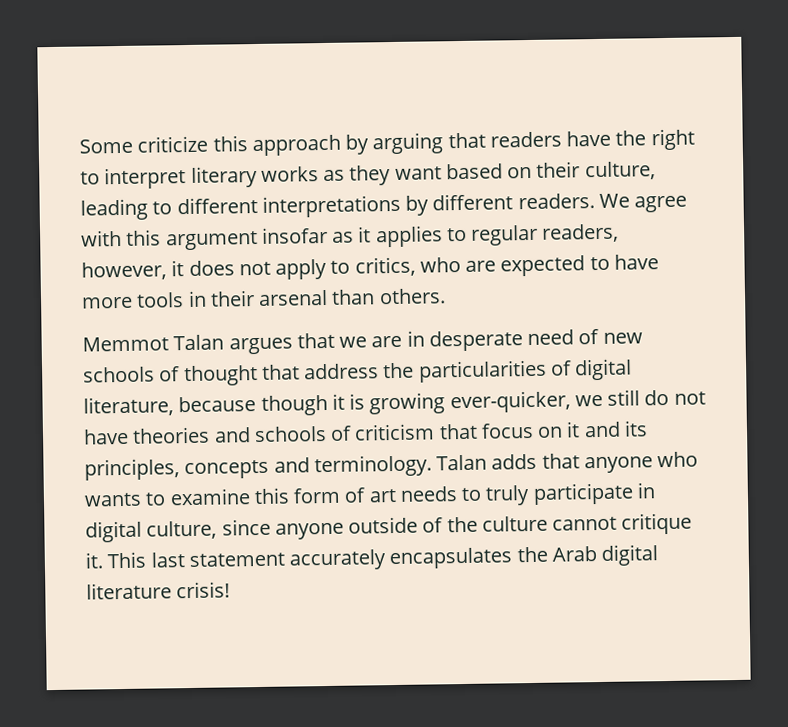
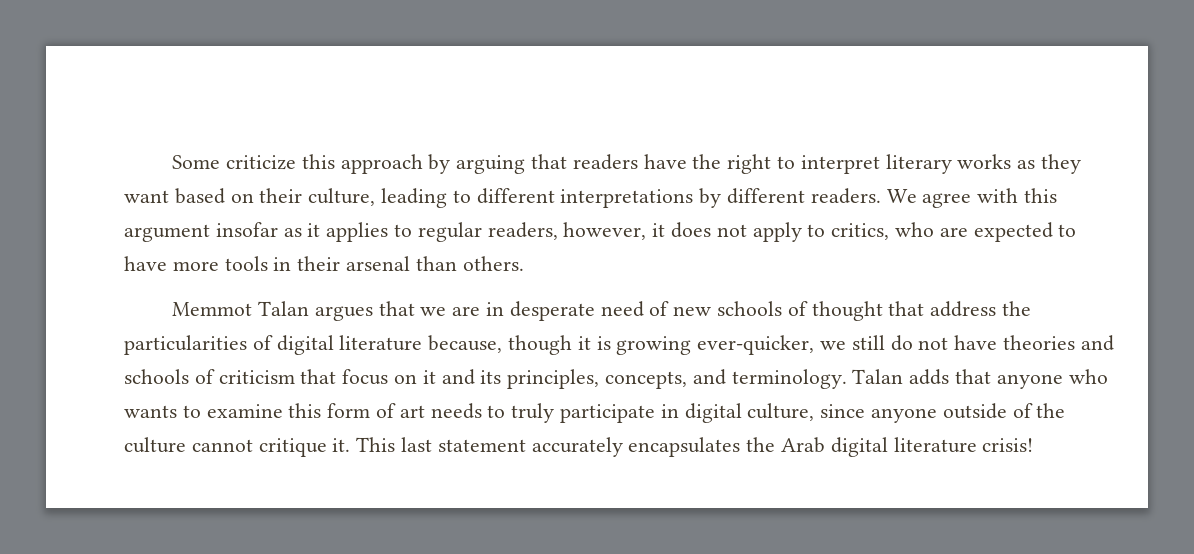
- Memmot Talan argues that we are in desperate need of new schools of thought that address the particularities of digital literature, because though it is growing ever-quicker, we still do not have theories and schools of criticism that focus on it and its principles, concepts and terminology.
+ Memmot Talan argues that we are in desperate need of new schools of thought that address the particularities of digital literature because, though it is growing ever-quicker, we still do not have theories and schools of criticism that focus on it and its principles, concepts, and terminology.

